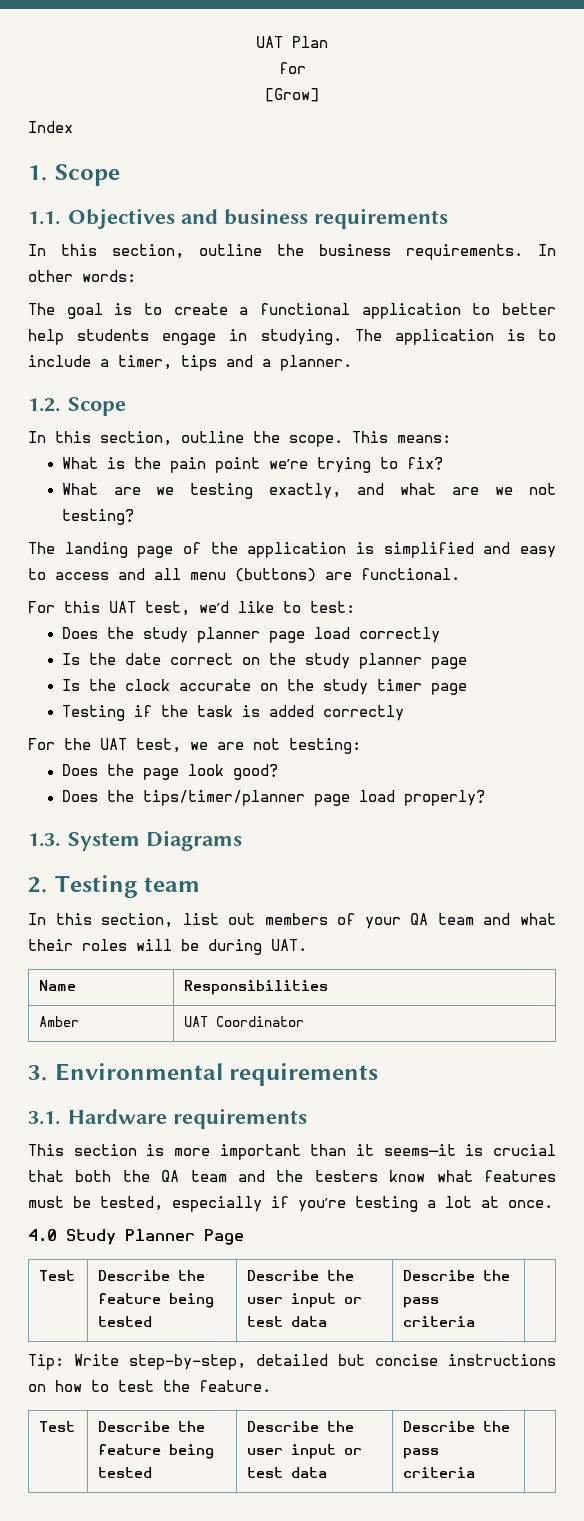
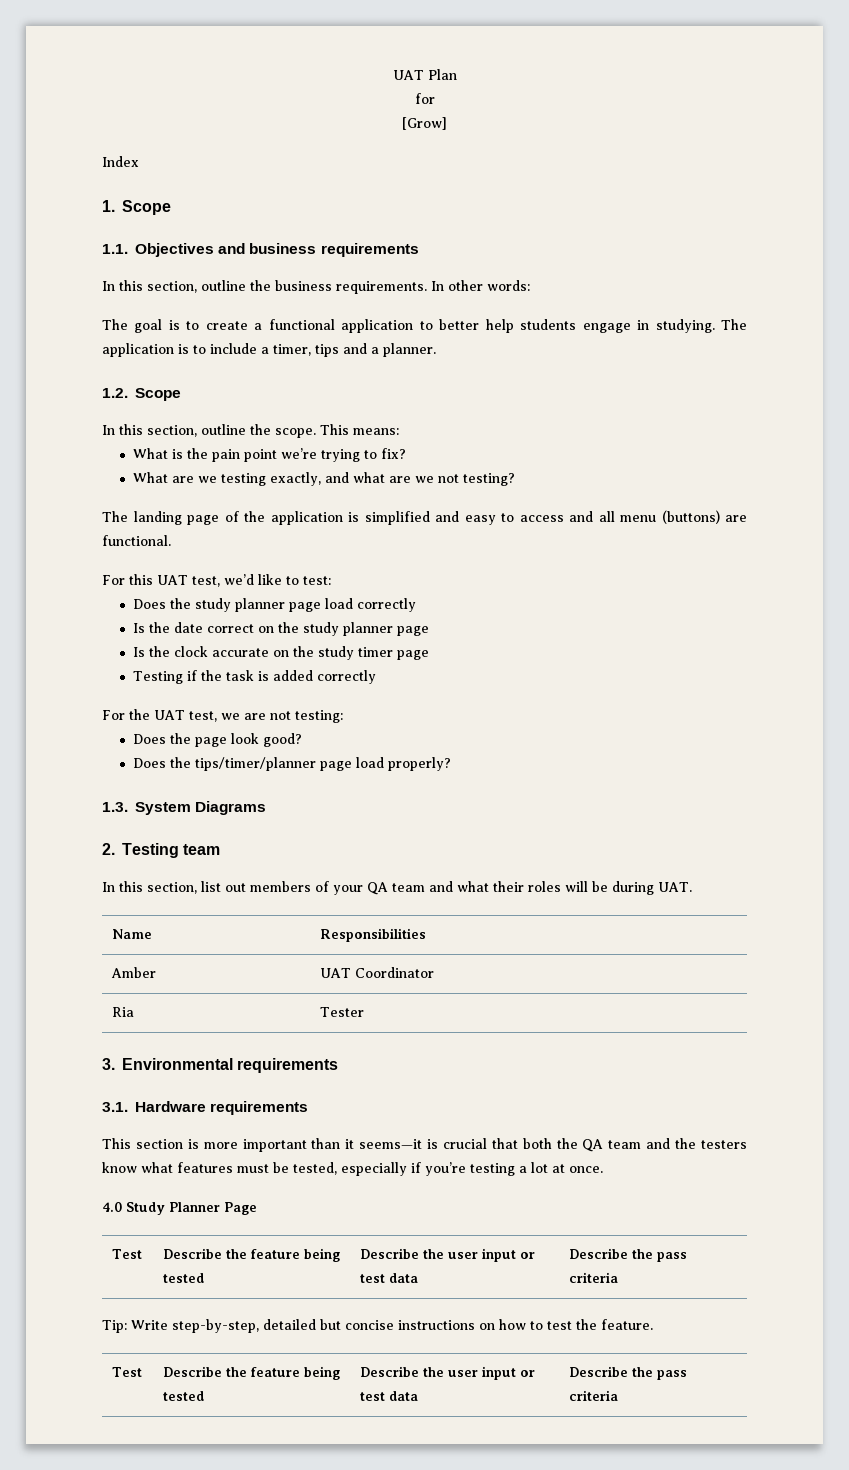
+ Ria | Tester

